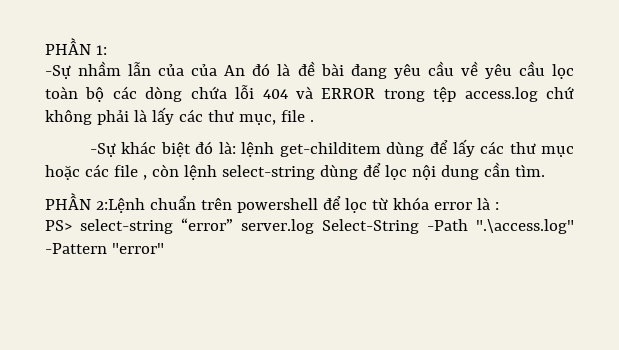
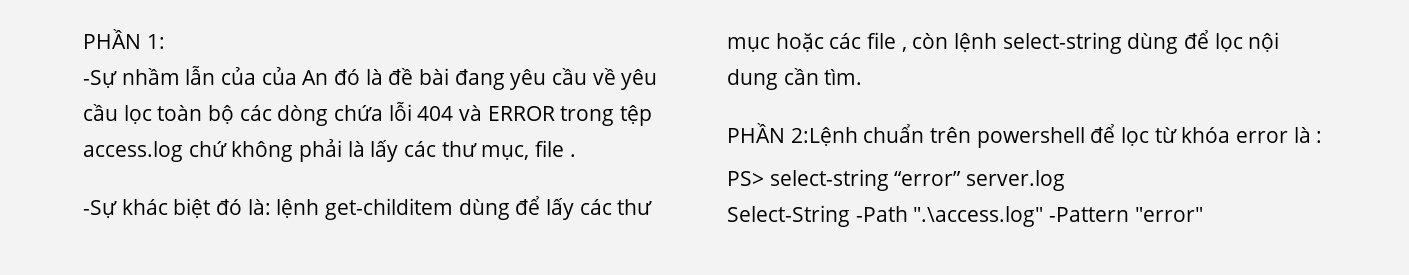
- PS> select-string “error” server.log Select-String -Path ".\access.log" -Pattern "error"
+ PS> select-string “error” server.log
+ Select-String -Path ".\access.log" -Pattern "error"

